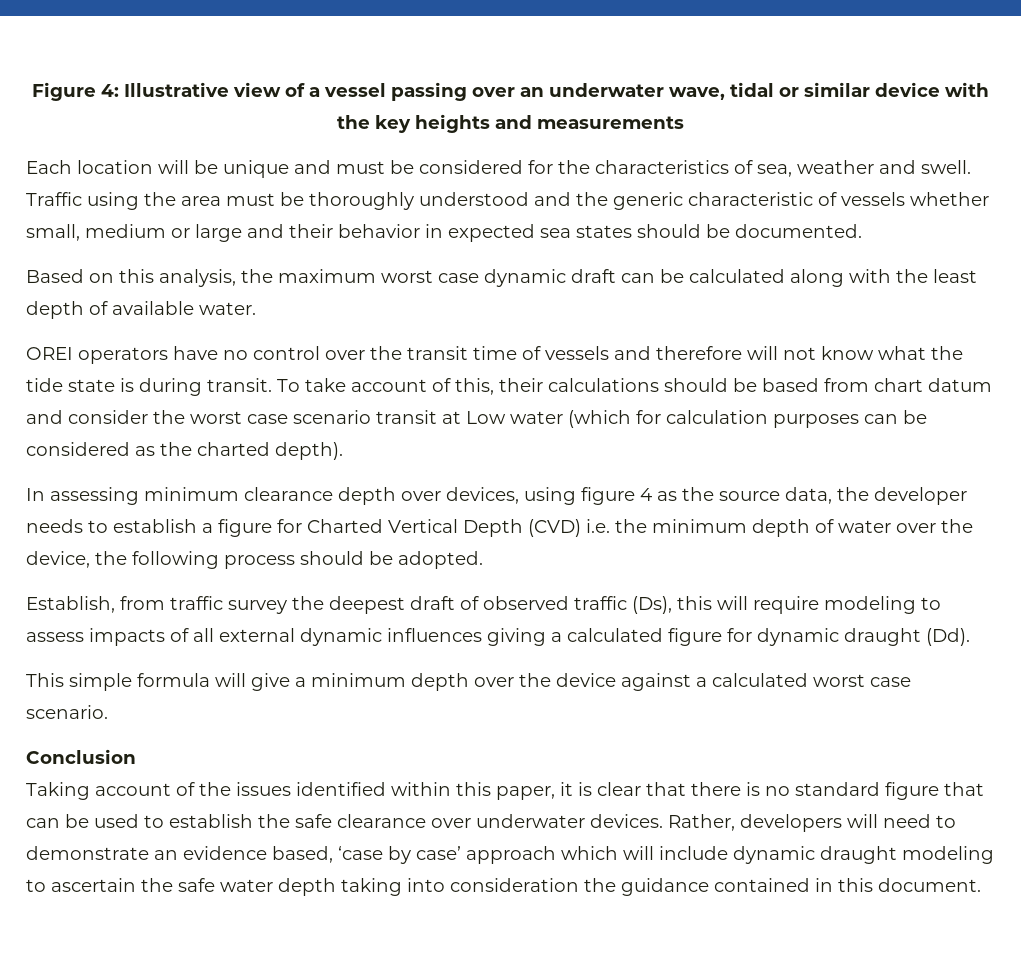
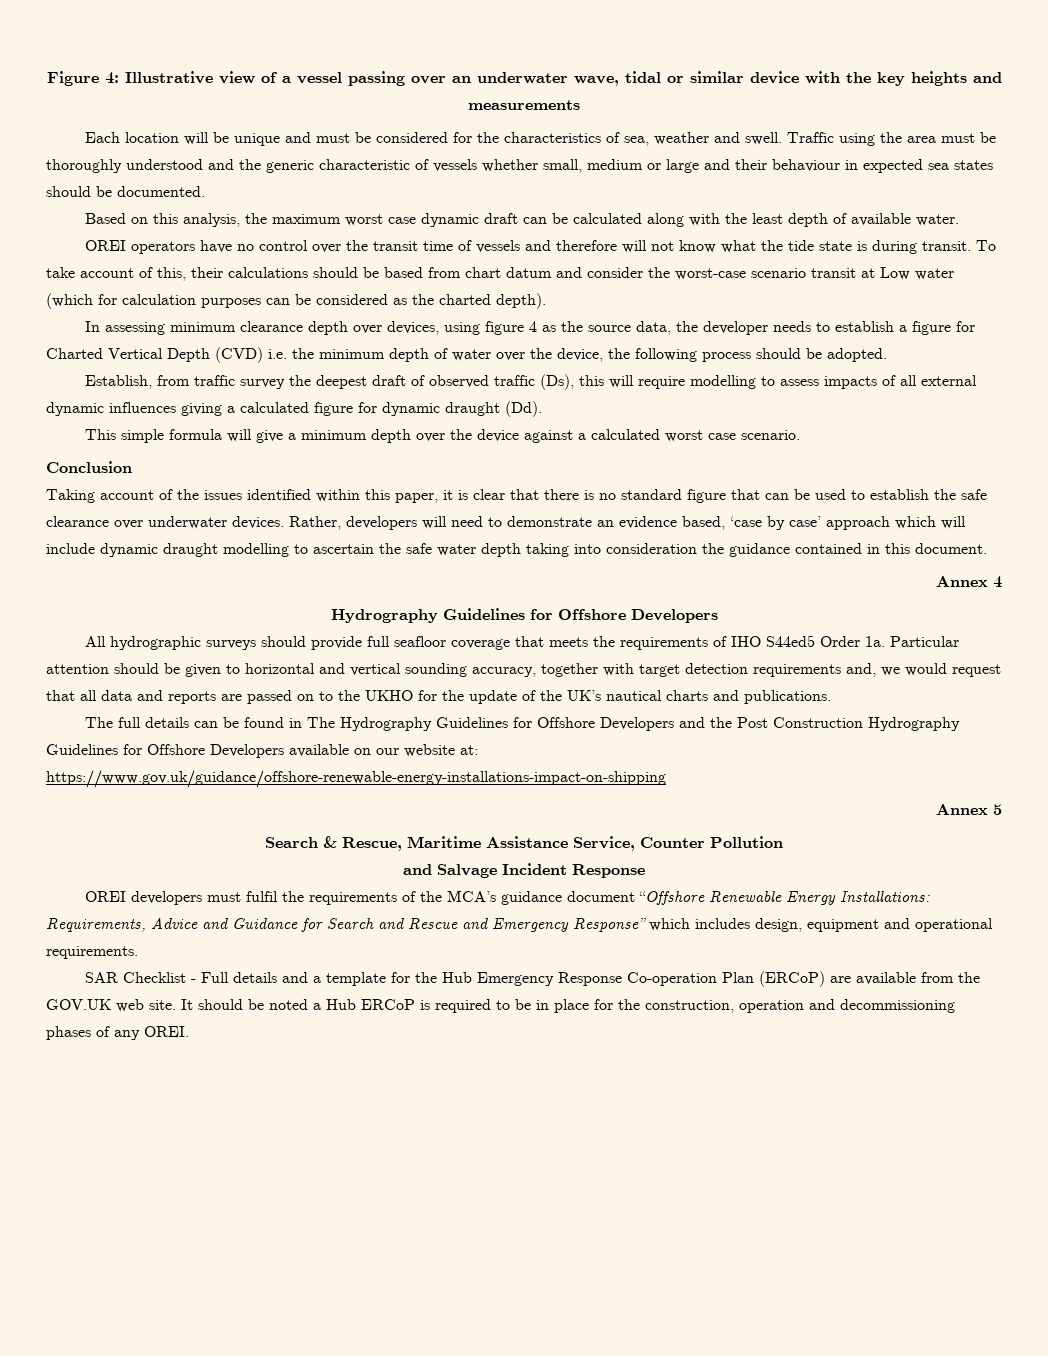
- Traffic using the area must be thoroughly understood and the generic characteristic of vessels whether small, medium or large and their behavior in expected sea states should be documented.
+ Traffic using the area must be thoroughly understood and the generic characteristic of vessels whether small, medium or large and their behaviour in expected sea states should be documented.
- To take account of this, their calculations should be based from chart datum and consider the worst case scenario transit at Low water (which for calculation purposes can be considered as the charted depth).
+ To take account of this, their calculations should be based from chart datum and consider the worst-case scenario transit at Low water (which for calculation purposes can be considered as the charted depth).
- Establish, from traffic survey the deepest draft of observed traffic (Ds), this will require modeling to assess impacts of all external dynamic influences giving a calculated figure for dynamic draught (Dd).
+ Establish, from traffic survey the deepest draft of observed traffic (Ds), this will require modelling to assess impacts of all external dynamic influences giving a calculated figure for dynamic draught (Dd).
- Rather, developers will need to demonstrate an evidence based, ‘case by case’ approach which will include dynamic draught modeling to ascertain the safe water depth taking into consideration the guidance contained in this document.
+ Rather, developers will need to demonstrate an evidence based, ‘case by case’ approach which will include dynamic draught modelling to ascertain the safe water depth taking into consideration the guidance contained in this document.
+ Annex 4
+ Hydrography Guidelines for Offshore Developers
+ All hydrographic surveys should provide full seafloor coverage that meets the requirements of IHO S44ed5 Order 1a. Particular attention should be given to horizontal and vertical sounding accuracy, together with target detection requirements and, we would request that all data and reports are passed on to the UKHO for the update of the UK’s nautical charts and publications.
+ The full details can be found in The Hydrography Guidelines for Offshore Developers and the Post Construction Hydrography Guidelines for Offshore Developers available on our website at: https://www.gov.uk/guidance/offshore-renewable-energy-installations-impact-on-shipping
+ Annex 5
+ Search & Rescue, Maritime Assistance Service, Counter Pollution
+ and Salvage Incident Response
+ OREI developers must fulfil the requirements of the MCA’s guidance document “Offshore Renewable Energy Installations: Requirements, Advice and Guidance for Search and Rescue and Emergency Response” which includes design, equipment and operational requirements.
+ SAR Checklist - Full details and a template for the Hub Emergency Response Co-operation Plan (ERCoP) are available from the GOV.UK web site. It should be noted a Hub ERCoP is required to be in place for the construction, operation and decommissioning phases of any OREI.

